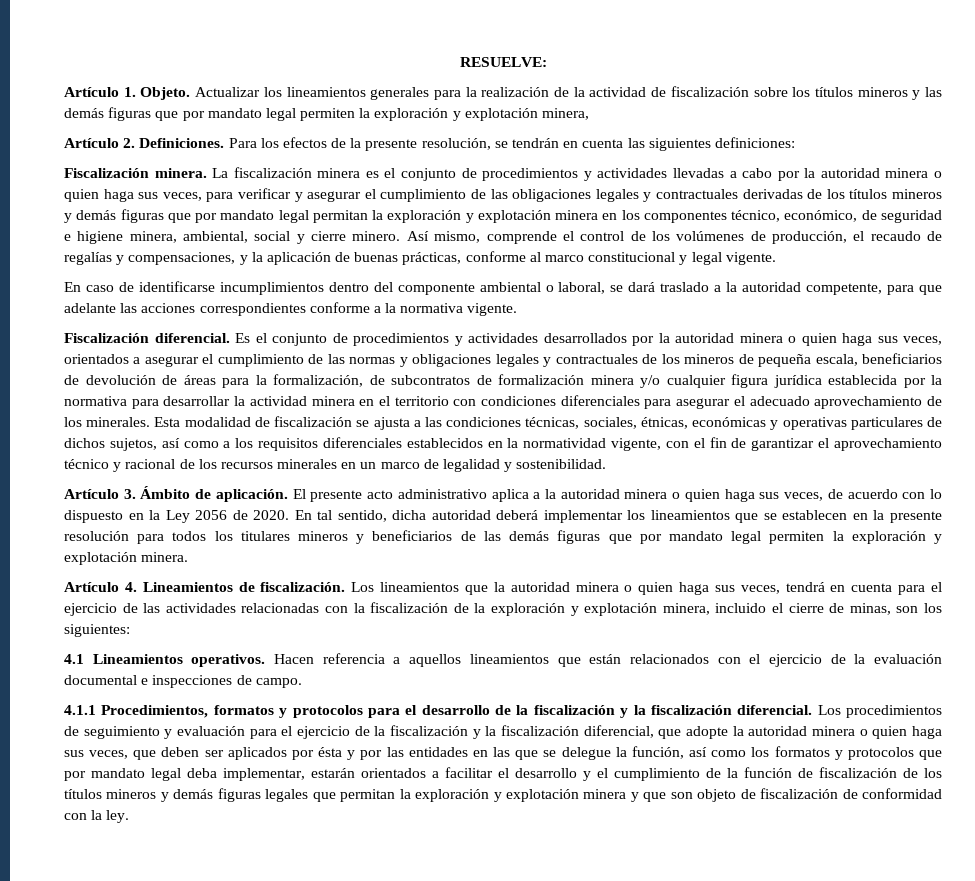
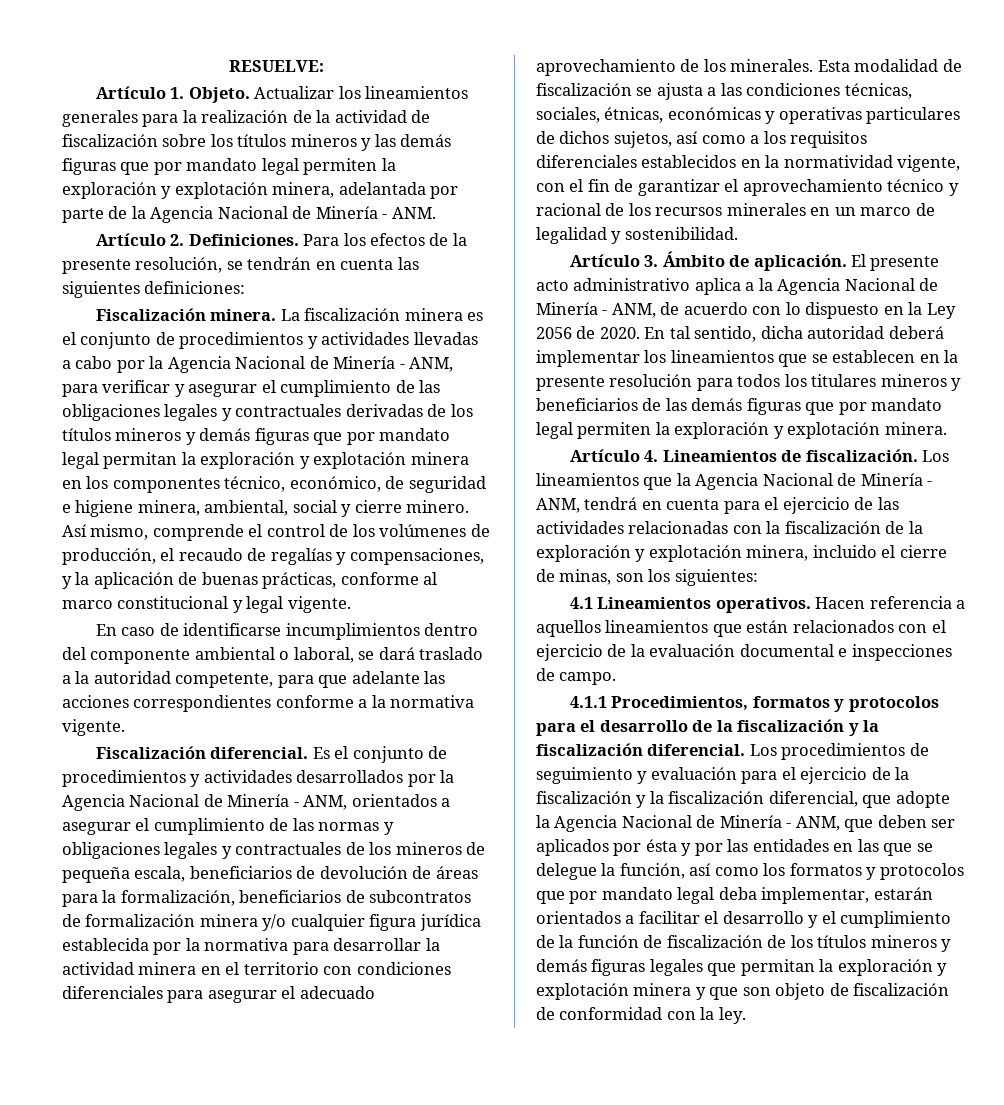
- Actualizar los lineamientos generales para la realización de la actividad de fiscalización sobre los títulos mineros y las demás figuras que por mandato legal permiten la exploración y explotación minera,
+ Actualizar los lineamientos generales para la realización de la actividad de fiscalización sobre los títulos mineros y las demás figuras que por mandato legal permiten la exploración y explotación minera, adelantada por parte de la Agencia Nacional de Minería - ANM.
- La fiscalización minera es el conjunto de procedimientos y actividades llevadas a cabo por la autoridad minera o quien haga sus veces, para verificar y asegurar el cumplimiento de las obligaciones legales y contractuales derivadas de los títulos mineros y demás figuras que por mandato legal permitan la exploración y explotación minera en los componentes técnico, económico, de seguridad e higiene minera, ambiental, social y cierre minero.
+ La fiscalización minera es el conjunto de procedimientos y actividades llevadas a cabo por la Agencia Nacional de Minería - ANM, para verificar y asegurar el cumplimiento de las obligaciones legales y contractuales derivadas de los títulos mineros y demás figuras que por mandato legal permitan la exploración y explotación minera en los componentes técnico, económico, de seguridad e higiene minera, ambiental, social y cierre minero.
- Es el conjunto de procedimientos y actividades desarrollados por la autoridad minera o quien haga sus veces, orientados a asegurar el cumplimiento de las normas y obligaciones legales y contractuales de los mineros de pequeña escala, beneficiarios de devolución de áreas para la formalización, de subcontratos de formalización minera y/o cualquier figura jurídica establecida por la normativa para desarrollar la actividad minera en el territorio con condiciones diferenciales para asegurar el adecuado aprovechamiento de los minerales.
+ Es el conjunto de procedimientos y actividades desarrollados por la Agencia Nacional de Minería - ANM, orientados a asegurar el cumplimiento de las normas y obligaciones legales y contractuales de los mineros de pequeña escala, beneficiarios de devolución de áreas para la formalización, beneficiarios de subcontratos de formalización minera y/o cualquier figura jurídica establecida por la normativa para desarrollar la actividad minera en el territorio con condiciones diferenciales para asegurar el adecuado aprovechamiento de los minerales.
- El presente acto administrativo aplica a la autoridad minera o quien haga sus veces, de acuerdo con lo dispuesto en la Ley 2056 de 2020.
+ El presente acto administrativo aplica a la Agencia Nacional de Minería - ANM, de acuerdo con lo dispuesto en la Ley 2056 de 2020.
- Los lineamientos que la autoridad minera o quien haga sus veces, tendrá en cuenta para el ejercicio de las actividades relacionadas con la fiscalización de la exploración y explotación minera, incluido el cierre de minas, son los siguientes:
+ Los lineamientos que la Agencia Nacional de Minería - ANM, tendrá en cuenta para el ejercicio de las actividades relacionadas con la fiscalización de la exploración y explotación minera, incluido el cierre de minas, son los siguientes:
- Los procedimientos de seguimiento y evaluación para el ejercicio de la fiscalización y la fiscalización diferencial, que adopte la autoridad minera o quien haga sus veces, que deben ser aplicados por ésta y por las entidades en las que se delegue la función, así como los formatos y protocolos que por mandato legal deba implementar, estarán orientados a facilitar el desarrollo y el cumplimiento de la función de fiscalización de los títulos mineros y demás figuras legales que permitan la exploración y explotación minera y que son objeto de fiscalización de conformidad con la ley.
+ Los procedimientos de seguimiento y evaluación para el ejercicio de la fiscalización y la fiscalización diferencial, que adopte la Agencia Nacional de Minería - ANM, que deben ser aplicados por ésta y por las entidades en las que se delegue la función, así como los formatos y protocolos que por mandato legal deba implementar, estarán orientados a facilitar el desarrollo y el cumplimiento de la función de fiscalización de los títulos mineros y demás figuras legales que permitan la exploración y explotación minera y que son objeto de fiscalización de conformidad con la ley.

